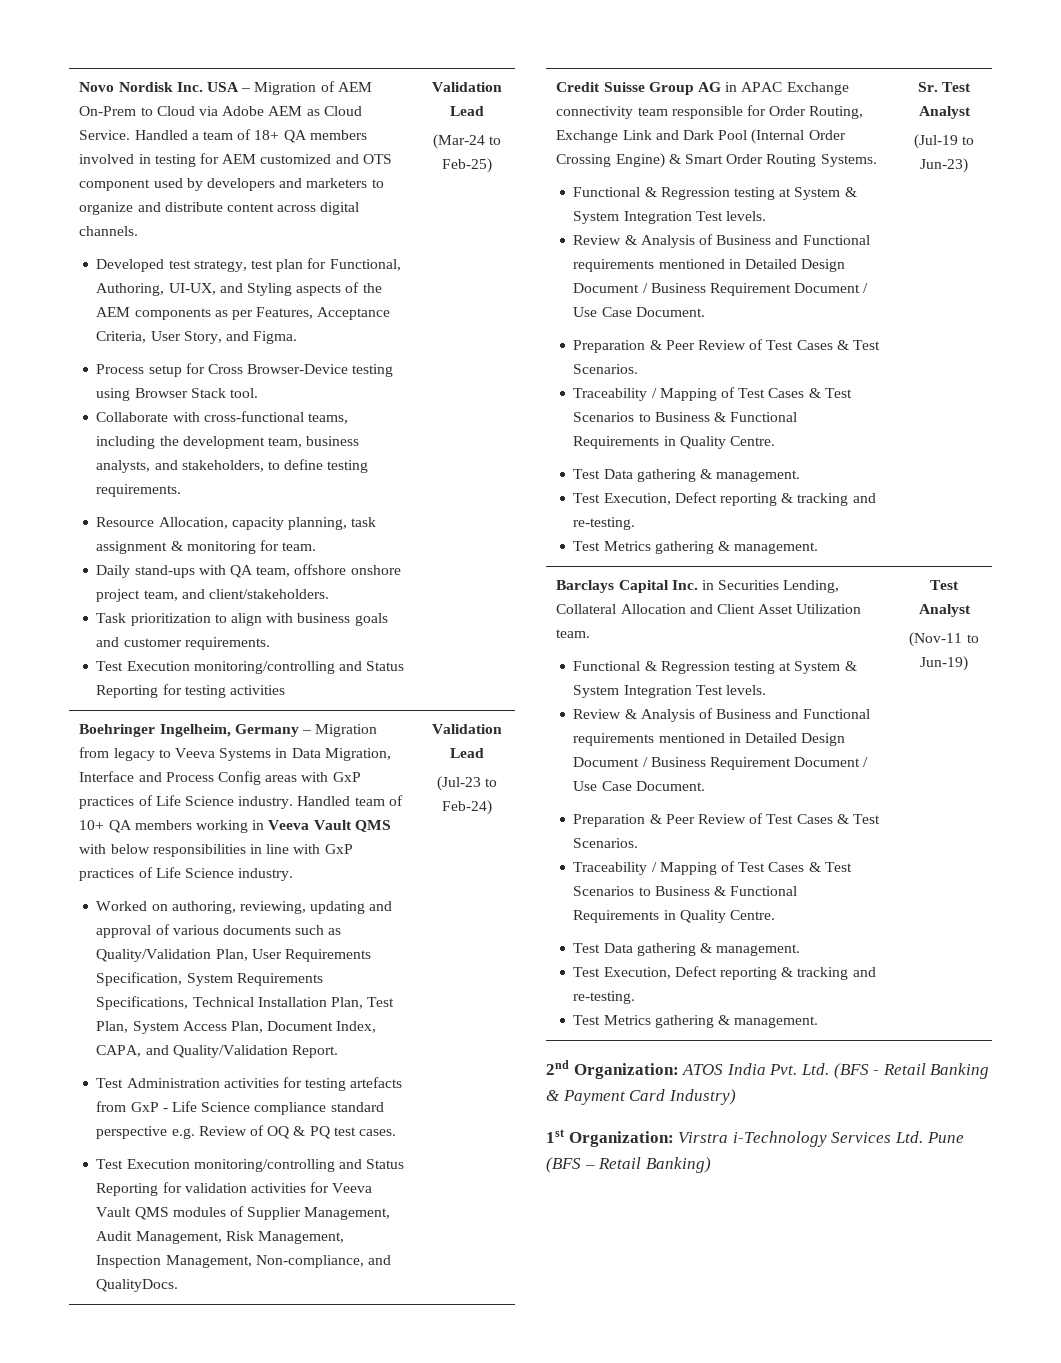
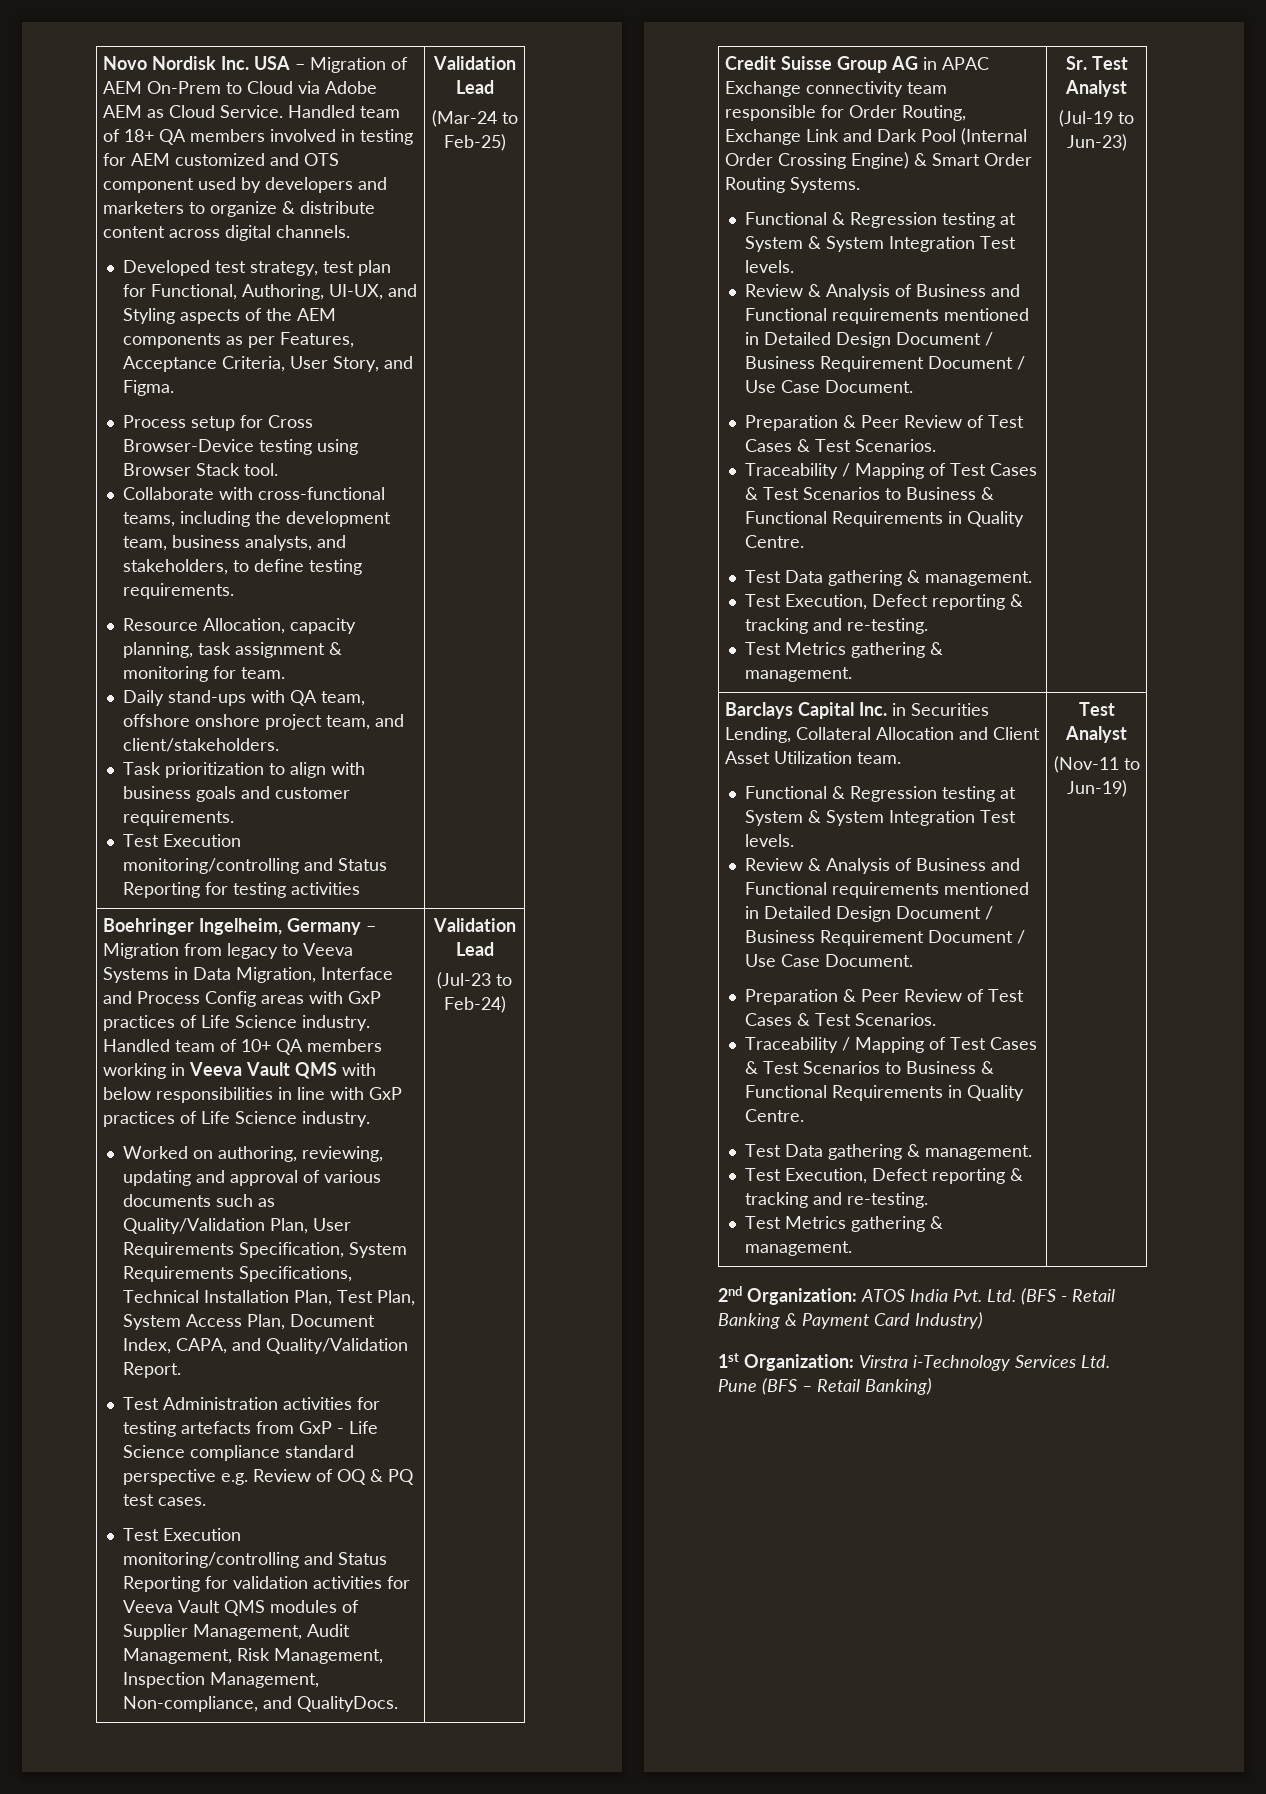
- Handled a team of 18+ QA members involved in testing for AEM customized and OTS component used by developers and marketers to organize and distribute content across digital channels.
+ Handled team of 18+ QA members involved in testing for AEM customized and OTS component used by developers and marketers to organize & distribute content across digital channels.

